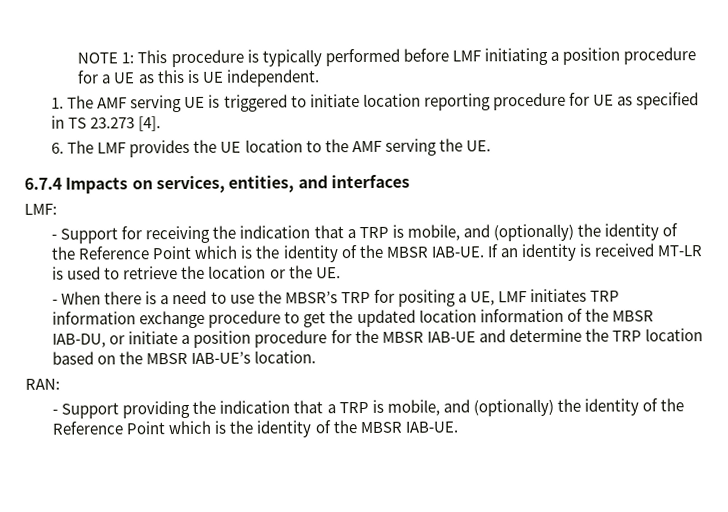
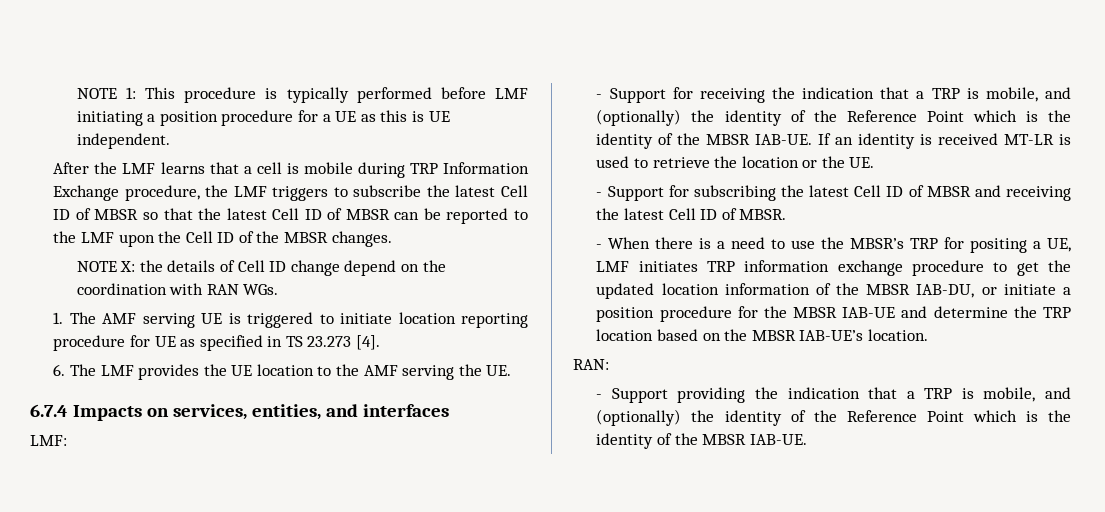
+ After the LMF learns that a cell is mobile during TRP Information Exchange procedure, the LMF triggers to subscribe the latest Cell ID of MBSR so that the latest Cell ID of MBSR can be reported to the LMF upon the Cell ID of the MBSR changes.
+ NOTE X: the details of Cell ID change depend on the coordination with RAN WGs.
+ - Support for subscribing the latest Cell ID of MBSR and receiving the latest Cell ID of MBSR.

